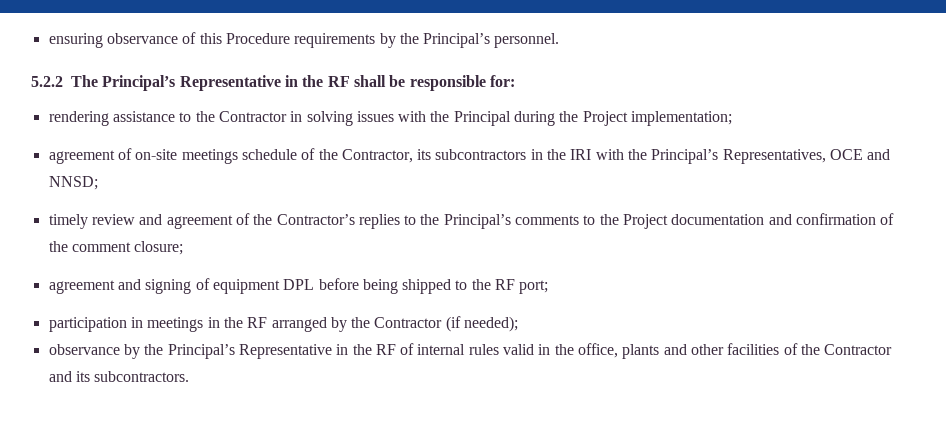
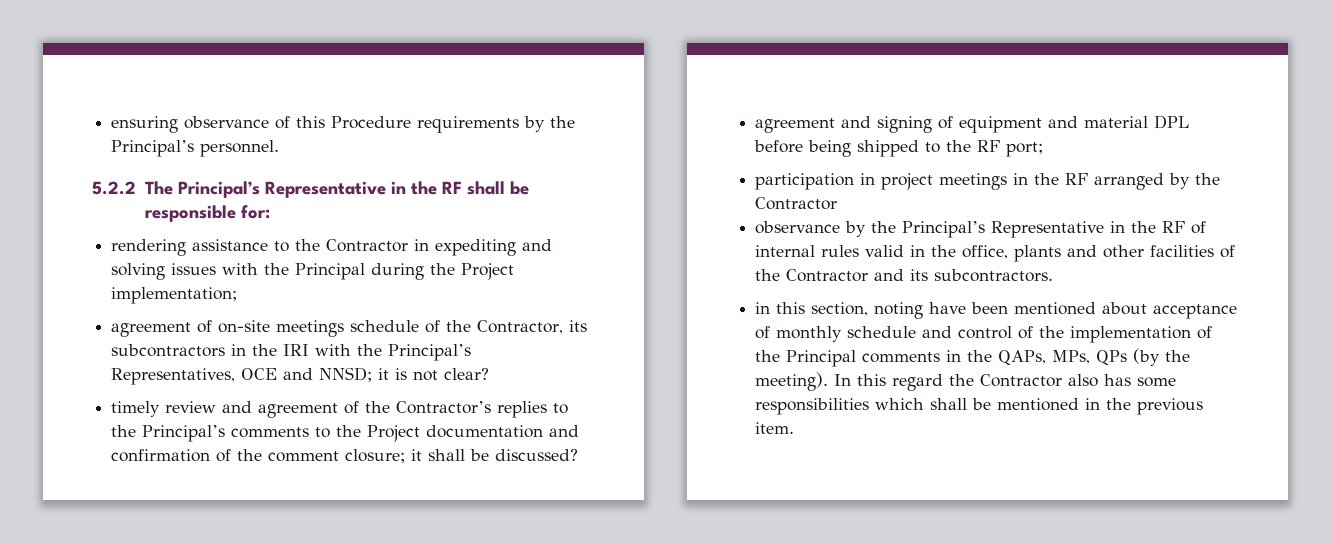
- rendering assistance to the Contractor in solving issues with the Principal during the Project implementation;
+ rendering assistance to the Contractor in expediting and solving issues with the Principal during the Project implementation;
- agreement of on-site meetings schedule of the Contractor, its subcontractors in the IRI with the Principal’s Representatives, OCE and NNSD;
+ agreement of on-site meetings schedule of the Contractor, its subcontractors in the IRI with the Principal’s Representatives, OCE and NNSD; it is not clear?
- timely review and agreement of the Contractor’s replies to the Principal’s comments to the Project documentation and confirmation of the comment closure;
+ timely review and agreement of the Contractor’s replies to the Principal’s comments to the Project documentation and confirmation of the comment closure; it shall be discussed?
- agreement and signing of equipment DPL before being shipped to the RF port;
+ agreement and signing of equipment and material DPL before being shipped to the RF port;
- participation in meetings in the RF arranged by the Contractor (if needed);
+ participation in project meetings in the RF arranged by the Contractor
+ in this section, noting have been mentioned about acceptance of monthly schedule and control of the implementation of the Principal comments in the QAPs, MPs, QPs (by the meeting). In this regard the Contractor also has some responsibilities which shall be mentioned in the previous item.

